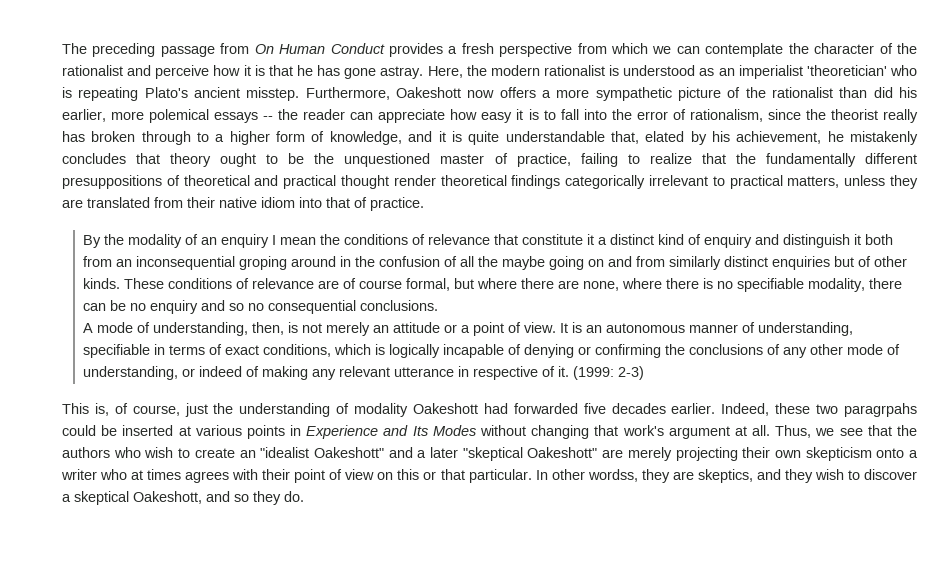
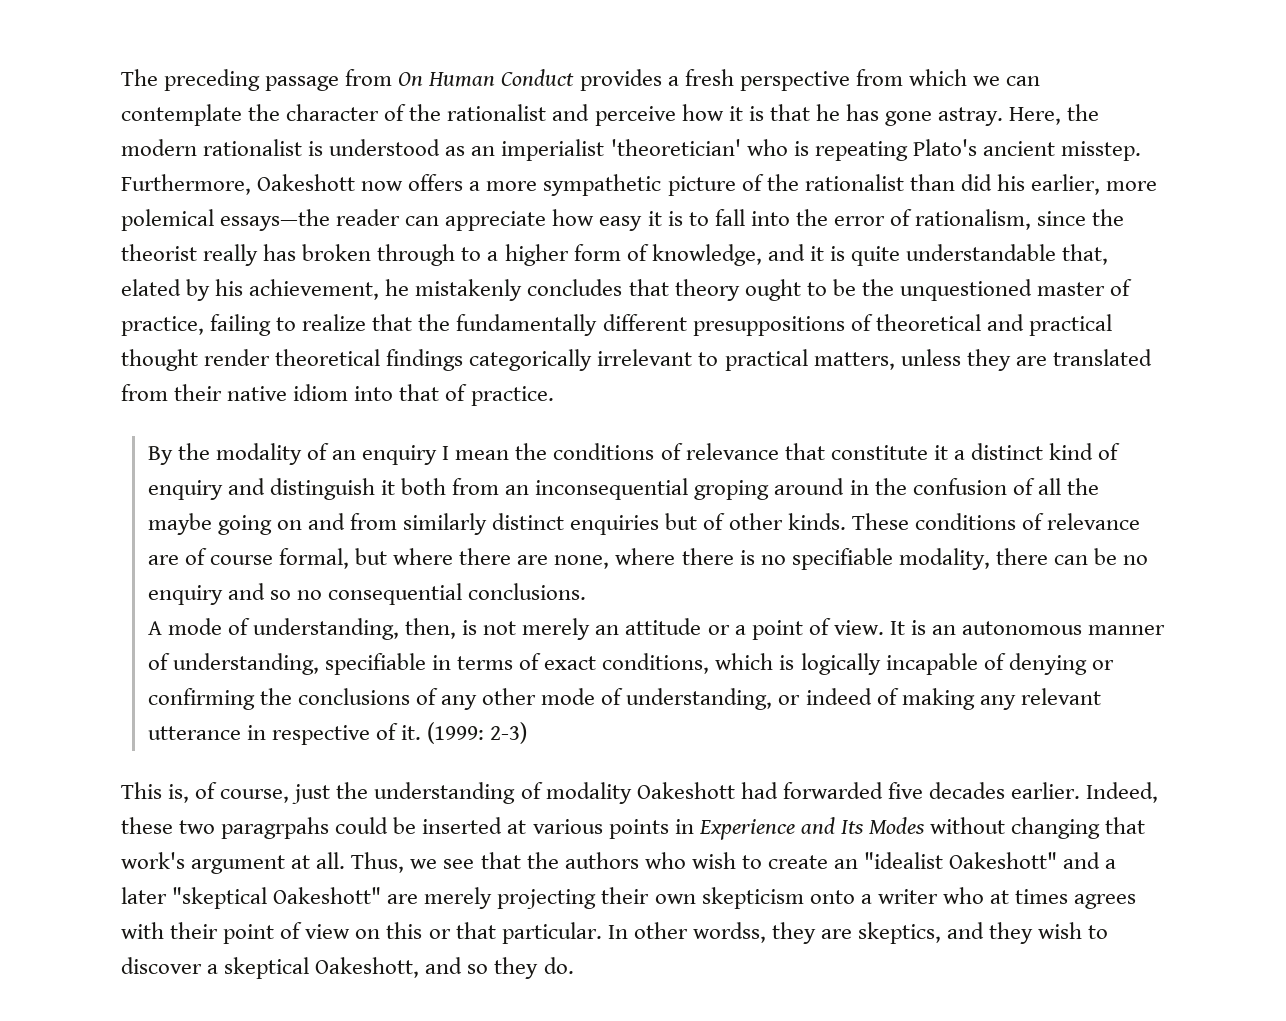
- Furthermore, Oakeshott now offers a more sympathetic picture of the rationalist than did his earlier, more polemical essays -- the reader can appreciate how easy it is to fall into the error of rationalism, since the theorist really has broken through to a higher form of knowledge, and it is quite understandable that, elated by his achievement, he mistakenly concludes that theory ought to be the unquestioned master of practice, failing to realize that the fundamentally different presuppositions of theoretical and practical thought render theoretical findings categorically irrelevant to practical matters, unless they are translated from their native idiom into that of practice.
+ Furthermore, Oakeshott now offers a more sympathetic picture of the rationalist than did his earlier, more polemical essays—the reader can appreciate how easy it is to fall into the error of rationalism, since the theorist really has broken through to a higher form of knowledge, and it is quite understandable that, elated by his achievement, he mistakenly concludes that theory ought to be the unquestioned master of practice, failing to realize that the fundamentally different presuppositions of theoretical and practical thought render theoretical findings categorically irrelevant to practical matters, unless they are translated from their native idiom into that of practice.

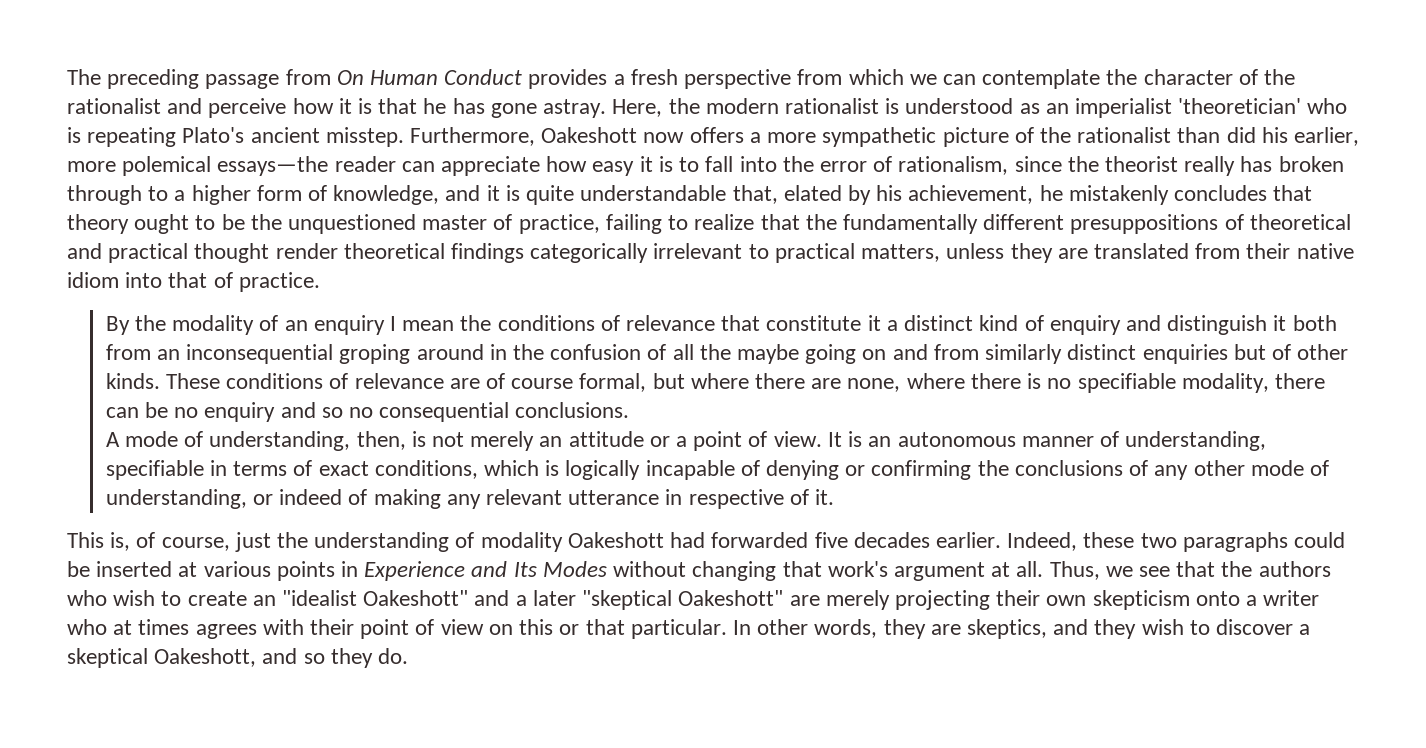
- (1999: 2-3)
- Indeed, these two paragrpahs could be inserted at various points in Experience and Its Modes without changing that work's argument at all.
+ Indeed, these two paragraphs could be inserted at various points in Experience and Its Modes without changing that work's argument at all.
- In other wordss, they are skeptics, and they wish to discover a skeptical Oakeshott, and so they do.
+ In other words, they are skeptics, and they wish to discover a skeptical Oakeshott, and so they do.

